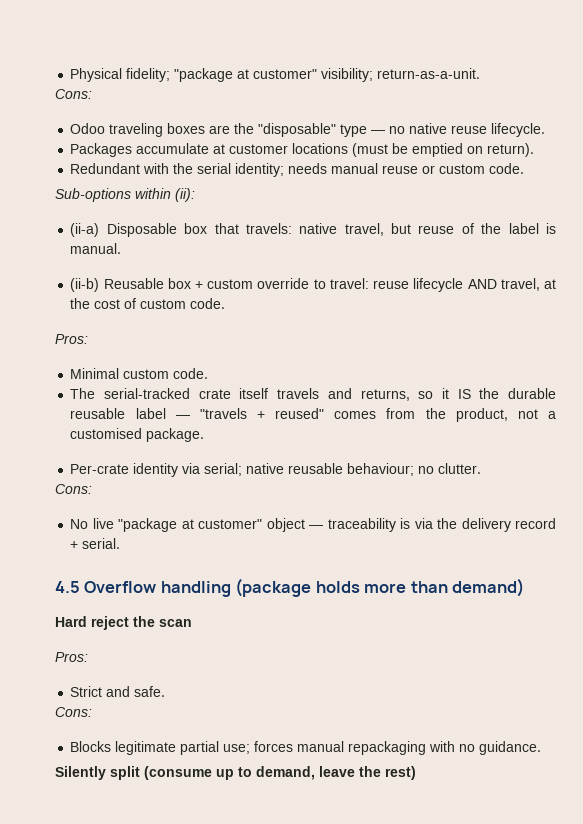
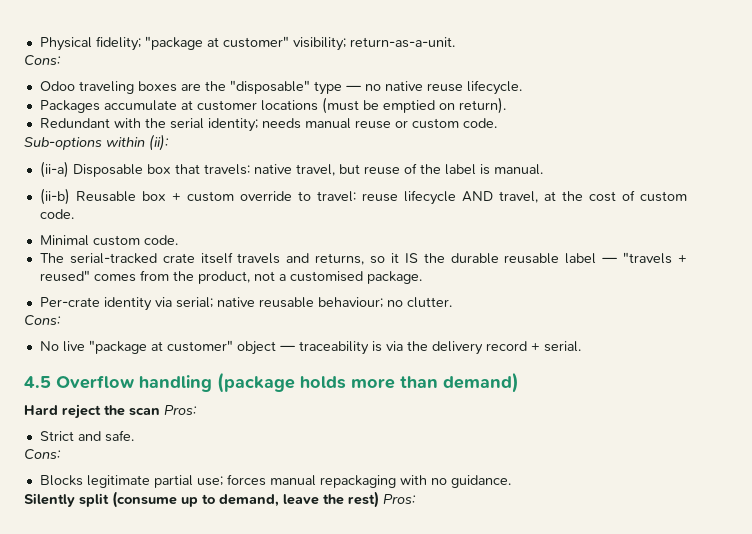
  (ii-b) Reusable box + custom override to travel: reuse lifecycle AND travel, at the cost of custom code.
- Pros:
- Hard reject the scan
- Pros:
+ Hard reject the scan Pros:
- Silently split (consume up to demand, leave the rest)
+ Silently split (consume up to demand, leave the rest) Pros:

